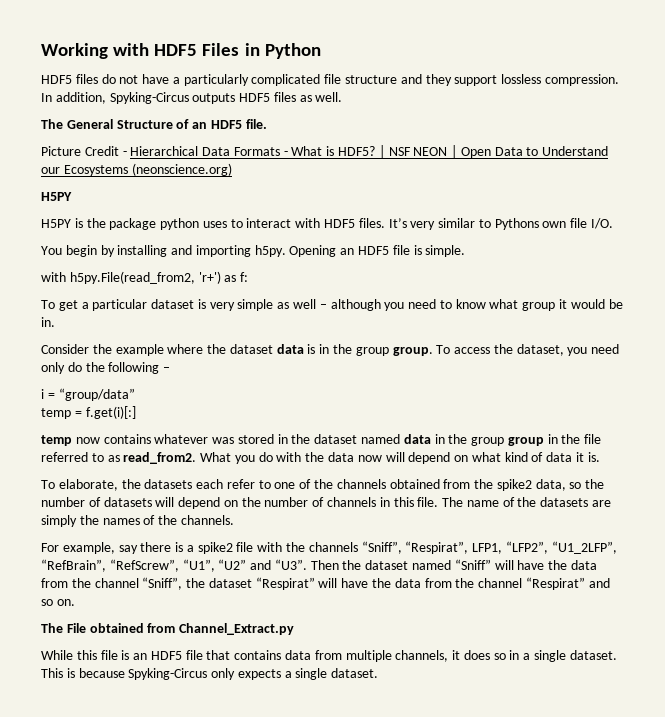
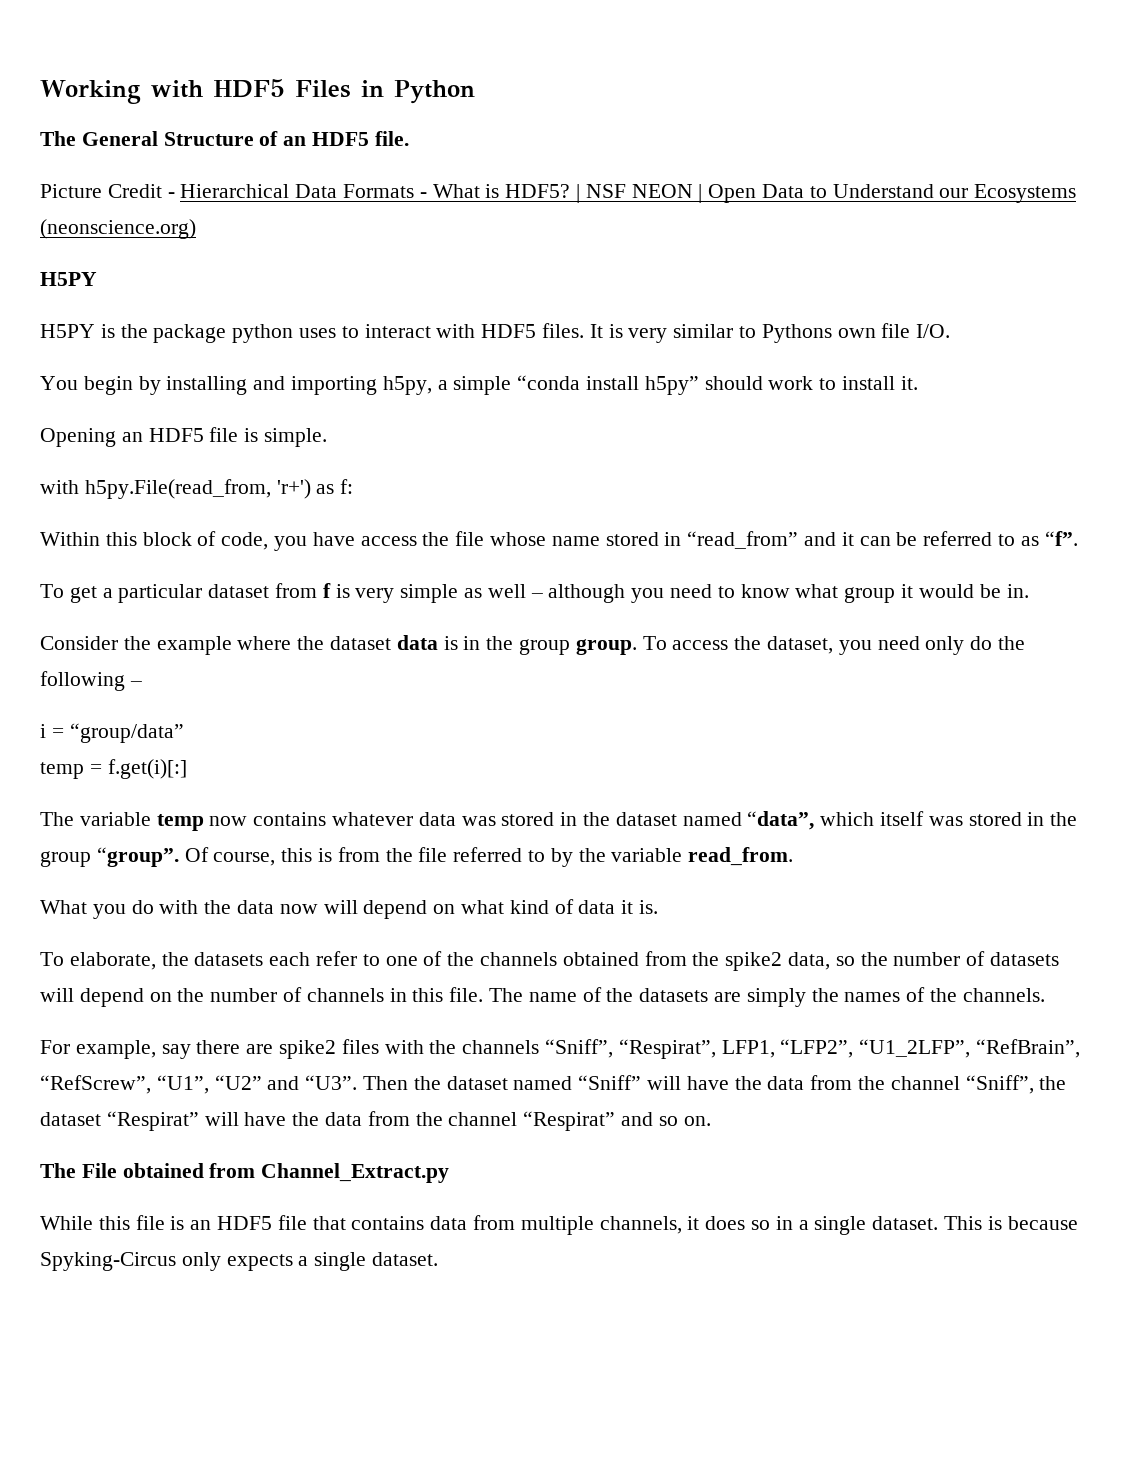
- HDF5 files do not have a particularly complicated file structure and they support lossless compression. In addition, Spyking-Circus outputs HDF5 files as well.
- It’s very similar to Pythons own file I/O.
+ It is very similar to Pythons own file I/O.
- You begin by installing and importing h5py. Opening an HDF5 file is simple.
+ You begin by installing and importing h5py, a simple “conda install h5py” should work to install it.
+ Opening an HDF5 file is simple.
- with h5py.File(read_from2, 'r+') as f:
+ with h5py.File(read_from, 'r+') as f:
+ Within this block of code, you have access the file whose name stored in “read_from” and it can be referred to as “f”.
- To get a particular dataset is very simple as well – although you need to know what group it would be in.
+ To get a particular dataset from f is very simple as well – although you need to know what group it would be in.
- temp now contains whatever was stored in the dataset named data in the group group in the file referred to as read_from2. What you do with the data now will depend on what kind of data it is.
+ The variable temp now contains whatever data was stored in the dataset named “data”, which itself was stored in the group “group”. Of course, this is from the file referred to by the variable read_from.
+ What you do with the data now will depend on what kind of data it is.
- For example, say there is a spike2 file with the channels “Sniff”, “Respirat”, LFP1, “LFP2”, “U1_2LFP”, “RefBrain”, “RefScrew”, “U1”, “U2” and “U3”. Then the dataset named “Sniff” will have the data from the channel “Sniff”, the dataset “Respirat” will have the data from the channel “Respirat” and so on.
+ For example, say there are spike2 files with the channels “Sniff”, “Respirat”, LFP1, “LFP2”, “U1_2LFP”, “RefBrain”, “RefScrew”, “U1”, “U2” and “U3”. Then the dataset named “Sniff” will have the data from the channel “Sniff”, the dataset “Respirat” will have the data from the channel “Respirat” and so on.

